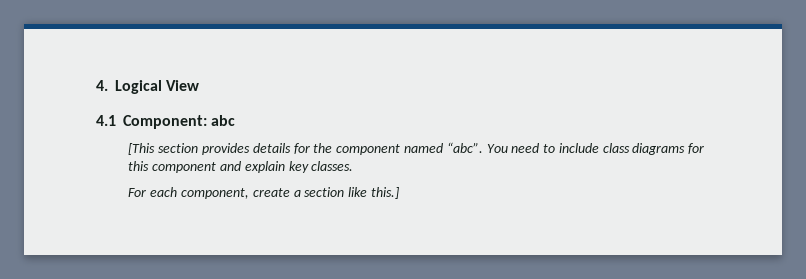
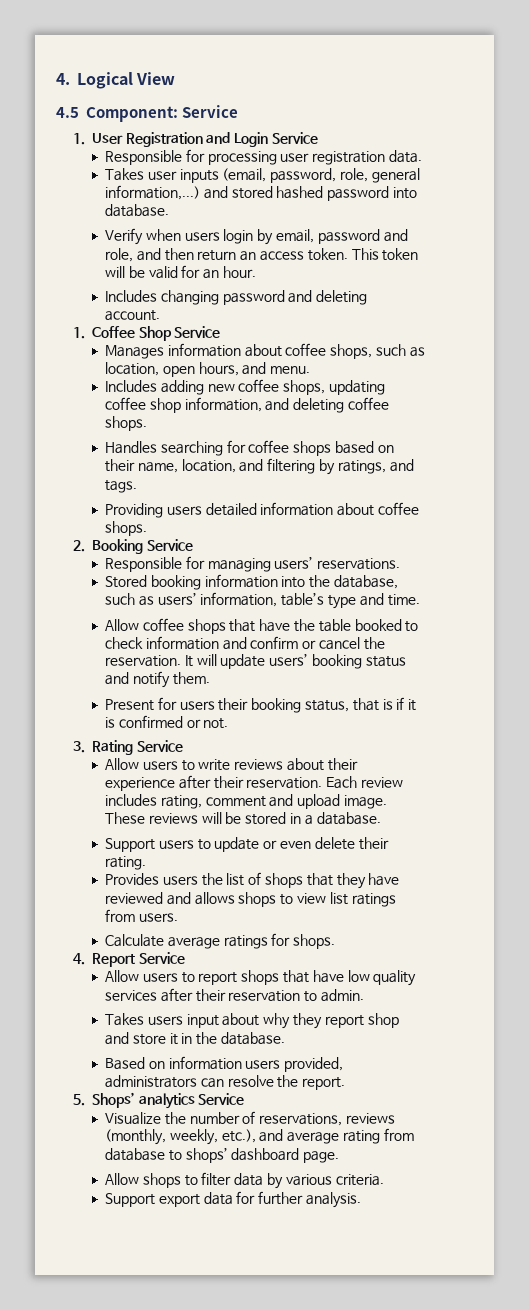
- 4.1 Component: abc
- [This section provides details for the component named “abc”. You need to include class diagrams for this component and explain key classes.
- For each component, create a section like this.]
+ 4.5 Component: Service
+ 1. User Registration and Login Service
+ Responsible for processing user registration data.
+ Takes user inputs (email, password, role, general information,...) and stored hashed password into database.
+ Verify when users login by email, password and role, and then return an access token. This token will be valid for an hour.
+ Includes changing password and deleting account.
+ 1. Coffee Shop Service
+ Manages information about coffee shops, such as location, open hours, and menu.
+ Includes adding new coffee shops, updating coffee shop information, and deleting coffee shops.
+ Handles searching for coffee shops based on their name, location, and filtering by ratings, and tags.
+ Providing users detailed information about coffee shops.
+ 2. Booking Service
+ Responsible for managing users’ reservations.
+ Stored booking information into the database, such as users’ information, table’s type and time.
+ Allow coffee shops that have the table booked to check information and confirm or cancel the reservation. It will update users’ booking status and notify them.
+ Present for users their booking status, that is if it is confirmed or not.
+ 3. Rating Service
+ Allow users to write reviews about their experience after their reservation. Each review includes rating, comment and upload image. These reviews will be stored in a database.
+ Support users to update or even delete their rating.
+ Provides users the list of shops that they have reviewed and allows shops to view list ratings from users.
+ Calculate average ratings for shops.
+ 4. Report Service
+ Allow users to report shops that have low quality services after their reservation to admin.
+ Takes users input about why they report shop and store it in the database.
+ Based on information users provided, administrators can resolve the report.
+ 5. Shops’ analytics Service
+ Visualize the number of reservations, reviews (monthly, weekly, etc.), and average rating from database to shops’ dashboard page.
+ Allow shops to filter data by various criteria.
+ Support export data for further analysis.

